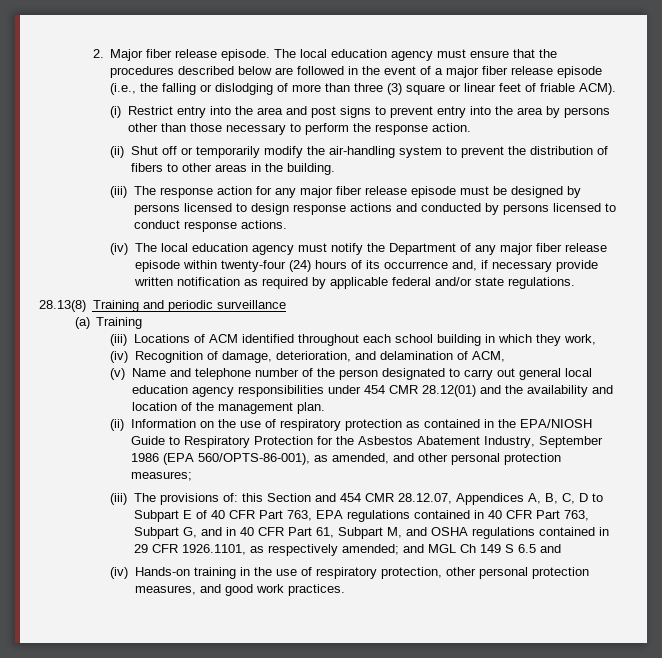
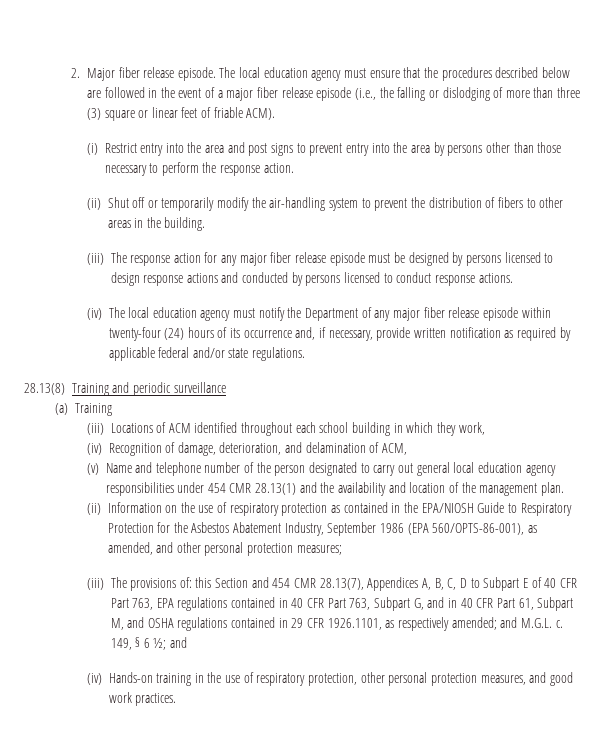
- (iv) The local education agency must notify the Department of any major fiber release episode within twenty-four (24) hours of its occurrence and, if necessary provide written notification as required by applicable federal and/or state regulations.
+ (iv) The local education agency must notify the Department of any major fiber release episode within twenty-four (24) hours of its occurrence and, if necessary, provide written notification as required by applicable federal and/or state regulations.
- (v) Name and telephone number of the person designated to carry out general local education agency responsibilities under 454 CMR 28.12(01) and the availability and location of the management plan.
+ (v) Name and telephone number of the person designated to carry out general local education agency responsibilities under 454 CMR 28.13(1) and the availability and location of the management plan.
- (iii) The provisions of: this Section and 454 CMR 28.12.07, Appendices A, B, C, D to Subpart E of 40 CFR Part 763, EPA regulations contained in 40 CFR Part 763, Subpart G, and in 40 CFR Part 61, Subpart M, and OSHA regulations contained in 29 CFR 1926.1101, as respectively amended; and MGL Ch 149 S 6.5 and
+ (iii) The provisions of: this Section and 454 CMR 28.13(7), Appendices A, B, C, D to Subpart E of 40 CFR Part 763, EPA regulations contained in 40 CFR Part 763, Subpart G, and in 40 CFR Part 61, Subpart M, and OSHA regulations contained in 29 CFR 1926.1101, as respectively amended; and M.G.L. c. 149, § 6 ½; and

